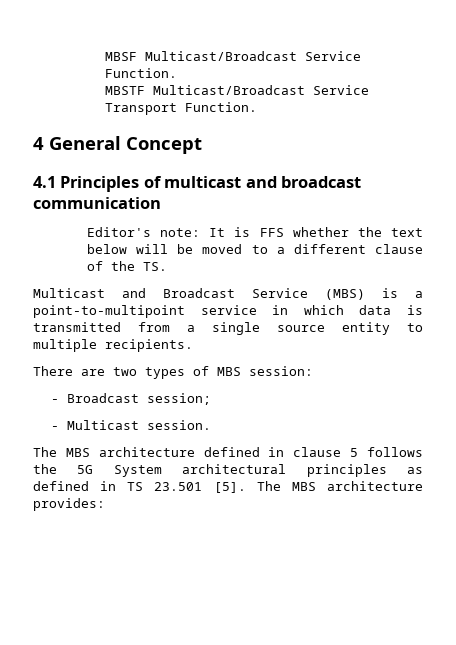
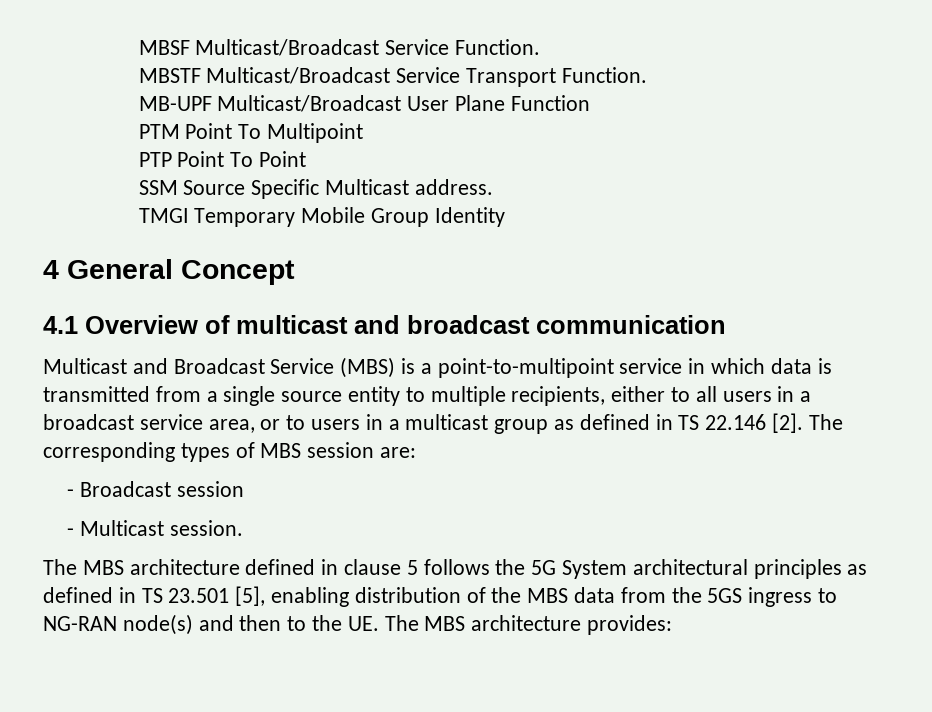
+ MB-UPF Multicast/Broadcast User Plane Function
+ PTM Point To Multipoint
+ PTP Point To Point
+ SSM Source Specific Multicast address.
+ TMGI Temporary Mobile Group Identity
- 4.1 Principles of multicast and broadcast communication
+ 4.1 Overview of multicast and broadcast communication
- Editor's note: It is FFS whether the text below will be moved to a different clause of the TS.
- Multicast and Broadcast Service (MBS) is a point-to-multipoint service in which data is transmitted from a single source entity to multiple recipients.
- There are two types of MBS session:
+ Multicast and Broadcast Service (MBS) is a point-to-multipoint service in which data is transmitted from a single source entity to multiple recipients, either to all users in a broadcast service area, or to users in a multicast group as defined in TS 22.146 [2]. The corresponding types of MBS session are:
- - Broadcast session;
+ - Broadcast session
- The MBS architecture defined in clause 5 follows the 5G System architectural principles as defined in TS 23.501 [5]. The MBS architecture provides:
+ The MBS architecture defined in clause 5 follows the 5G System architectural principles as defined in TS 23.501 [5], enabling distribution of the MBS data from the 5GS ingress to NG-RAN node(s) and then to the UE. The MBS architecture provides:

